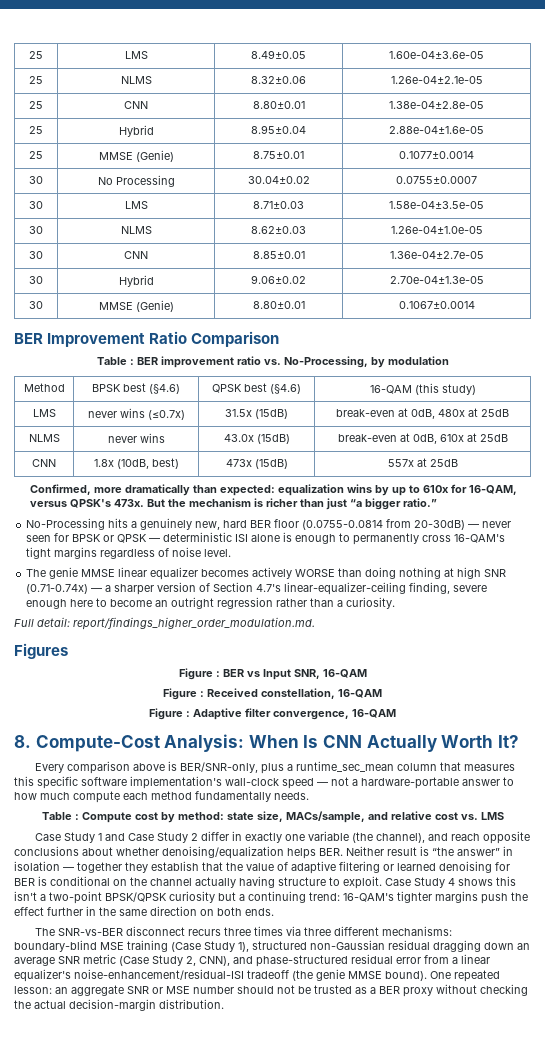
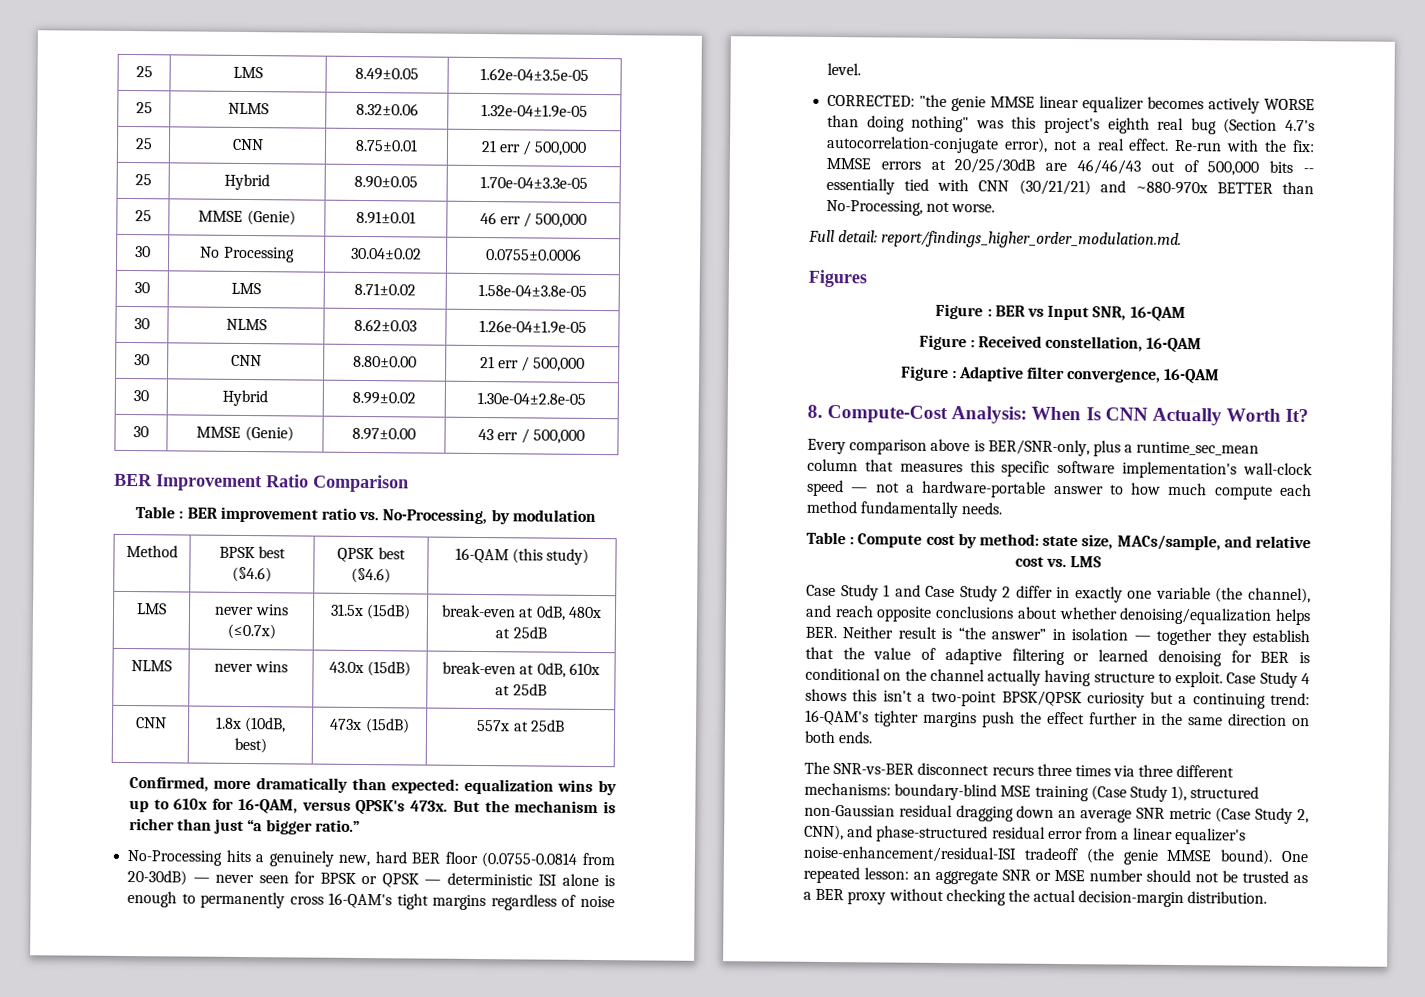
- 25 | LMS | 8.49±0.05 | 1.60e-04±3.6e-05
+ 25 | LMS | 8.49±0.05 | 1.62e-04±3.5e-05
- 25 | NLMS | 8.32±0.06 | 1.26e-04±2.1e-05
+ 25 | NLMS | 8.32±0.06 | 1.32e-04±1.9e-05
- 25 | CNN | 8.80±0.01 | 1.38e-04±2.8e-05
+ 25 | CNN | 8.75±0.01 | 21 err / 500,000
- 25 | Hybrid | 8.95±0.04 | 2.88e-04±1.6e-05
+ 25 | Hybrid | 8.90±0.05 | 1.70e-04±3.3e-05
- 25 | MMSE (Genie) | 8.75±0.01 | 0.1077±0.0014
+ 25 | MMSE (Genie) | 8.91±0.01 | 46 err / 500,000
- 30 | No Processing | 30.04±0.02 | 0.0755±0.0007
+ 30 | No Processing | 30.04±0.02 | 0.0755±0.0006
- 30 | LMS | 8.71±0.03 | 1.58e-04±3.5e-05
+ 30 | LMS | 8.71±0.02 | 1.58e-04±3.8e-05
- 30 | NLMS | 8.62±0.03 | 1.26e-04±1.0e-05
+ 30 | NLMS | 8.62±0.03 | 1.26e-04±1.9e-05
- 30 | CNN | 8.85±0.01 | 1.36e-04±2.7e-05
+ 30 | CNN | 8.80±0.00 | 21 err / 500,000
- 30 | Hybrid | 9.06±0.02 | 2.70e-04±1.3e-05
+ 30 | Hybrid | 8.99±0.02 | 1.30e-04±2.8e-05
- 30 | MMSE (Genie) | 8.80±0.01 | 0.1067±0.0014
+ 30 | MMSE (Genie) | 8.97±0.00 | 43 err / 500,000
- The genie MMSE linear equalizer becomes actively WORSE than doing nothing at high SNR (0.71-0.74x) — a sharper version of Section 4.7's linear-equalizer-ceiling finding, severe enough here to become an outright regression rather than a curiosity.
+ CORRECTED: "the genie MMSE linear equalizer becomes actively WORSE than doing nothing" was this project's eighth real bug (Section 4.7's autocorrelation-conjugate error), not a real effect. Re-run with the fix: MMSE errors at 20/25/30dB are 46/46/43 out of 500,000 bits -- essentially tied with CNN (30/21/21) and ~880-970x BETTER than No-Processing, not worse.

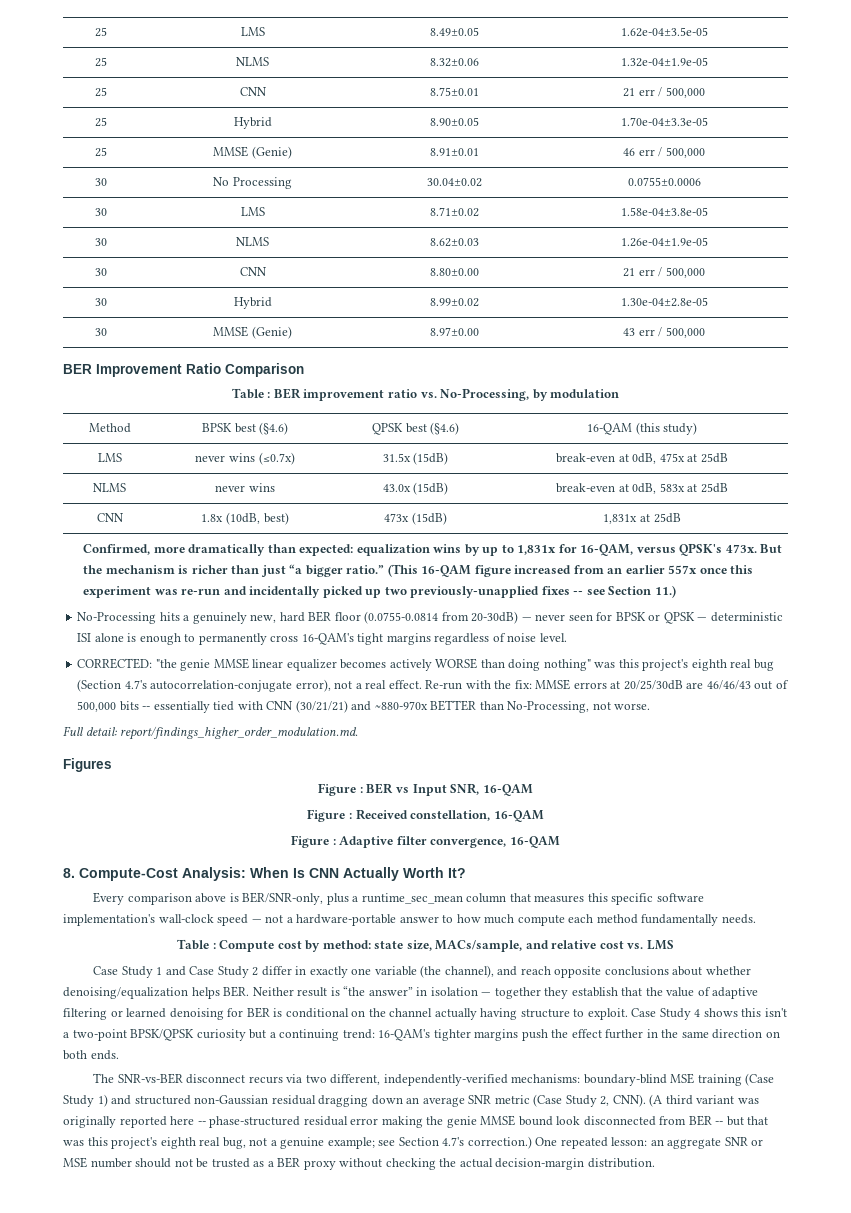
- LMS | never wins (≤0.7x) | 31.5x (15dB) | break-even at 0dB, 480x at 25dB
+ LMS | never wins (≤0.7x) | 31.5x (15dB) | break-even at 0dB, 475x at 25dB
- NLMS | never wins | 43.0x (15dB) | break-even at 0dB, 610x at 25dB
+ NLMS | never wins | 43.0x (15dB) | break-even at 0dB, 583x at 25dB
- CNN | 1.8x (10dB, best) | 473x (15dB) | 557x at 25dB
+ CNN | 1.8x (10dB, best) | 473x (15dB) | 1,831x at 25dB
- Confirmed, more dramatically than expected: equalization wins by up to 610x for 16-QAM, versus QPSK's 473x.
+ Confirmed, more dramatically than expected: equalization wins by up to 1,831x for 16-QAM, versus QPSK's 473x.
+ (This 16-QAM figure increased from an earlier 557x once this experiment was re-run and incidentally picked up two previously-unapplied fixes -- see Section 11.)
- The SNR-vs-BER disconnect recurs three times via three different mechanisms: boundary-blind MSE training (Case Study 1), structured non-Gaussian residual dragging down an average SNR metric (Case Study 2, CNN), and phase-structured residual error from a linear equalizer's noise-enhancement/residual-ISI tradeoff (the genie MMSE bound).
+ The SNR-vs-BER disconnect recurs via two different, independently-verified mechanisms: boundary-blind MSE training (Case Study 1) and structured non-Gaussian residual dragging down an average SNR metric (Case Study 2, CNN). (A third variant was originally reported here -- phase-structured residual error making the genie MMSE bound look disconnected from BER -- but that was this project's eighth real bug, not a genuine example; see Section 4.7's correction.)

